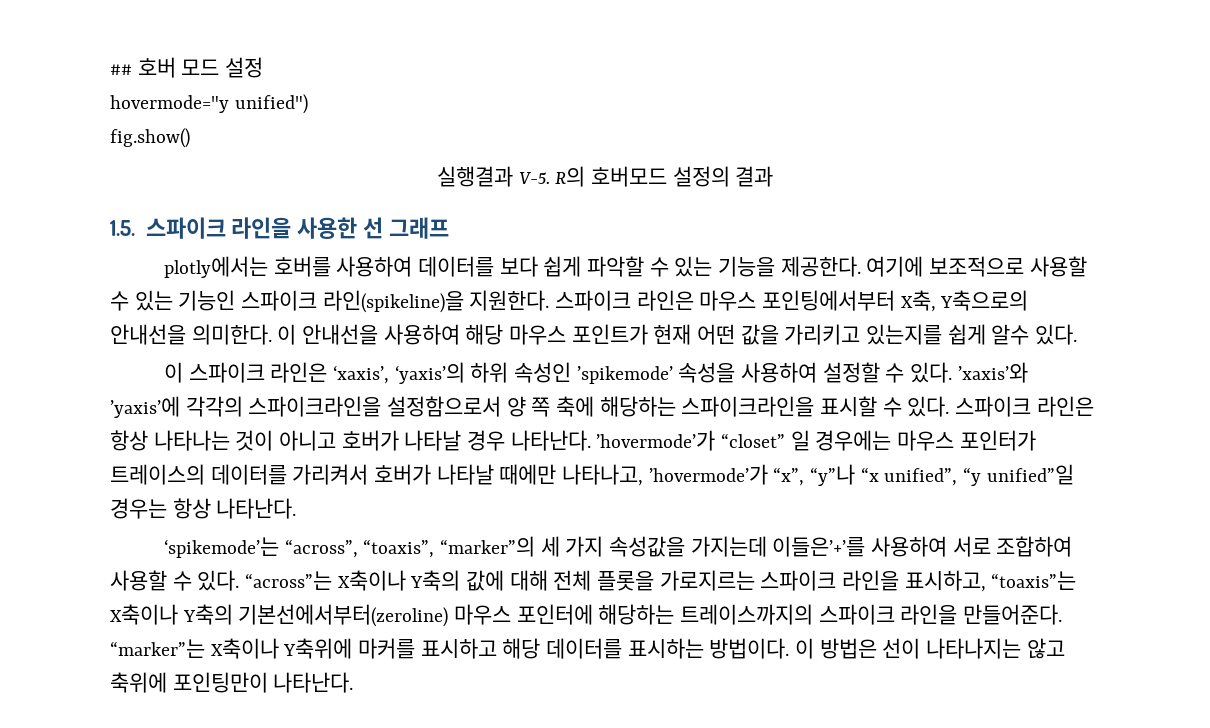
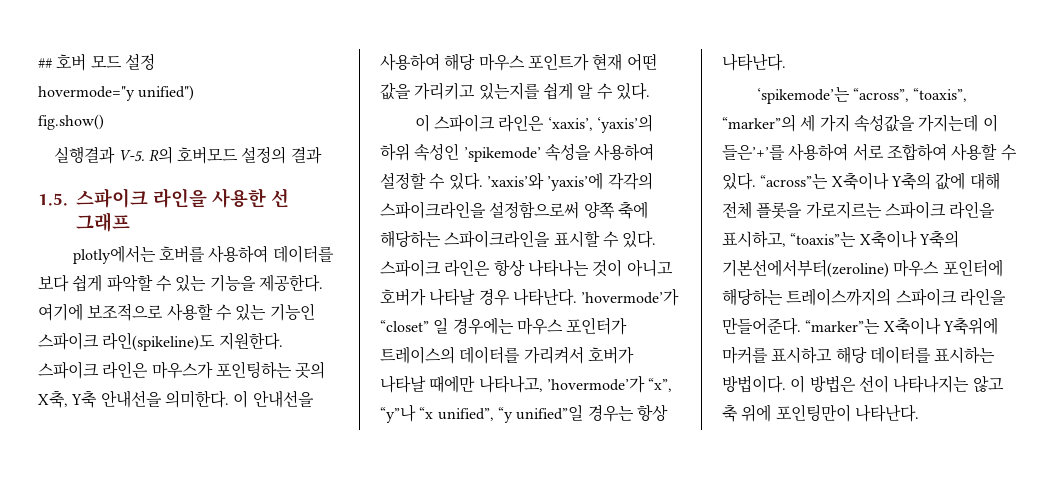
- 여기에 보조적으로 사용할 수 있는 기능인 스파이크 라인(spikeline)을 지원한다.
+ 여기에 보조적으로 사용할 수 있는 기능인 스파이크 라인(spikeline)도 지원한다.
- 스파이크 라인은 마우스 포인팅에서부터 X축, Y축으로의 안내선을 의미한다.
+ 스파이크 라인은 마우스가 포인팅하는 곳의 X축, Y축 안내선을 의미한다.
- 이 안내선을 사용하여 해당 마우스 포인트가 현재 어떤 값을 가리키고 있는지를 쉽게 알수 있다.
+ 이 안내선을 사용하여 해당 마우스 포인트가 현재 어떤 값을 가리키고 있는지를 쉽게 알 수 있다.
- 이 스파이크 라인은 ‘xaxis’, ‘yaxis’의 하위 속성인 ’spikemode’ 속성을 사용하여 설정할 수 있다. ’xaxis’와 ’yaxis’에 각각의 스파이크라인을 설정함으로서 양 쪽 축에 해당하는 스파이크라인을 표시할 수 있다.
+ 이 스파이크 라인은 ‘xaxis’, ‘yaxis’의 하위 속성인 ’spikemode’ 속성을 사용하여 설정할 수 있다. ’xaxis’와 ’yaxis’에 각각의 스파이크라인을 설정함으로써 양쪽 축에 해당하는 스파이크라인을 표시할 수 있다.
- ‘spikemode’는 “across”, “toaxis”, “marker”의 세 가지 속성값을 가지는데 이들은’+’를 사용하여 서로 조합하여 사용할 수 있다.
+ ‘spikemode’는 “across”, “toaxis”, “marker”의 세 가지 속성값을 가지는데 이 들은’+’를 사용하여 서로 조합하여 사용할 수 있다.
- 이 방법은 선이 나타나지는 않고 축위에 포인팅만이 나타난다.
+ 이 방법은 선이 나타나지는 않고 축 위에 포인팅만이 나타난다.

